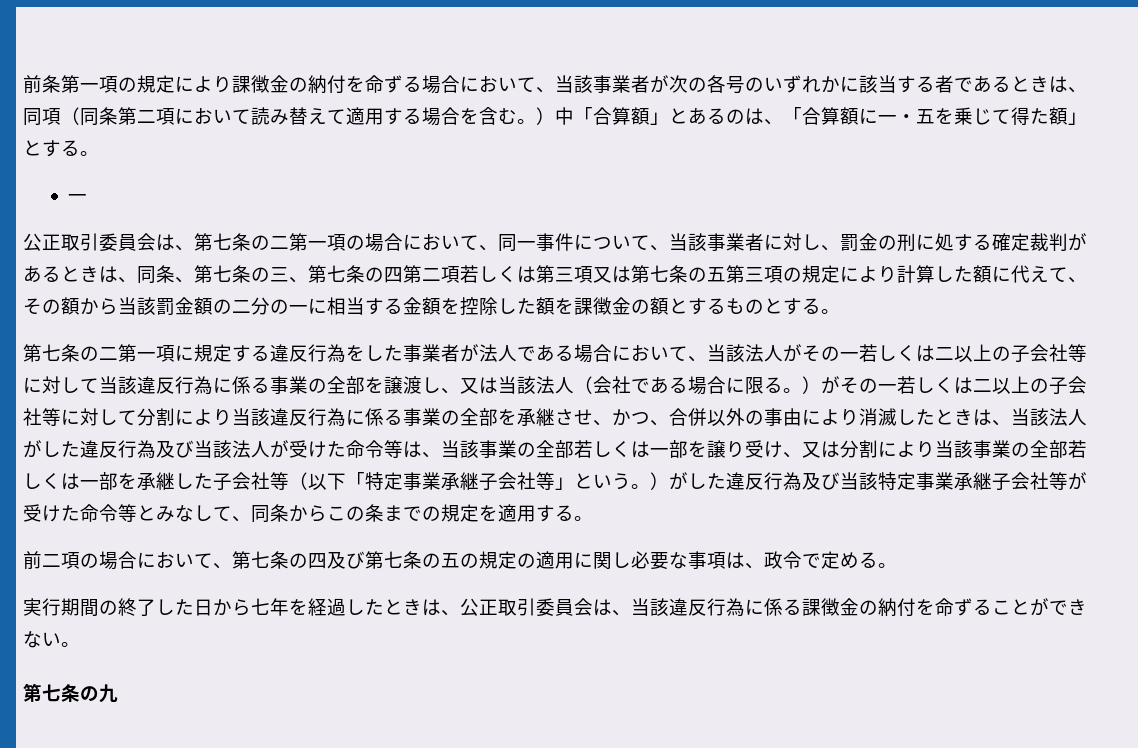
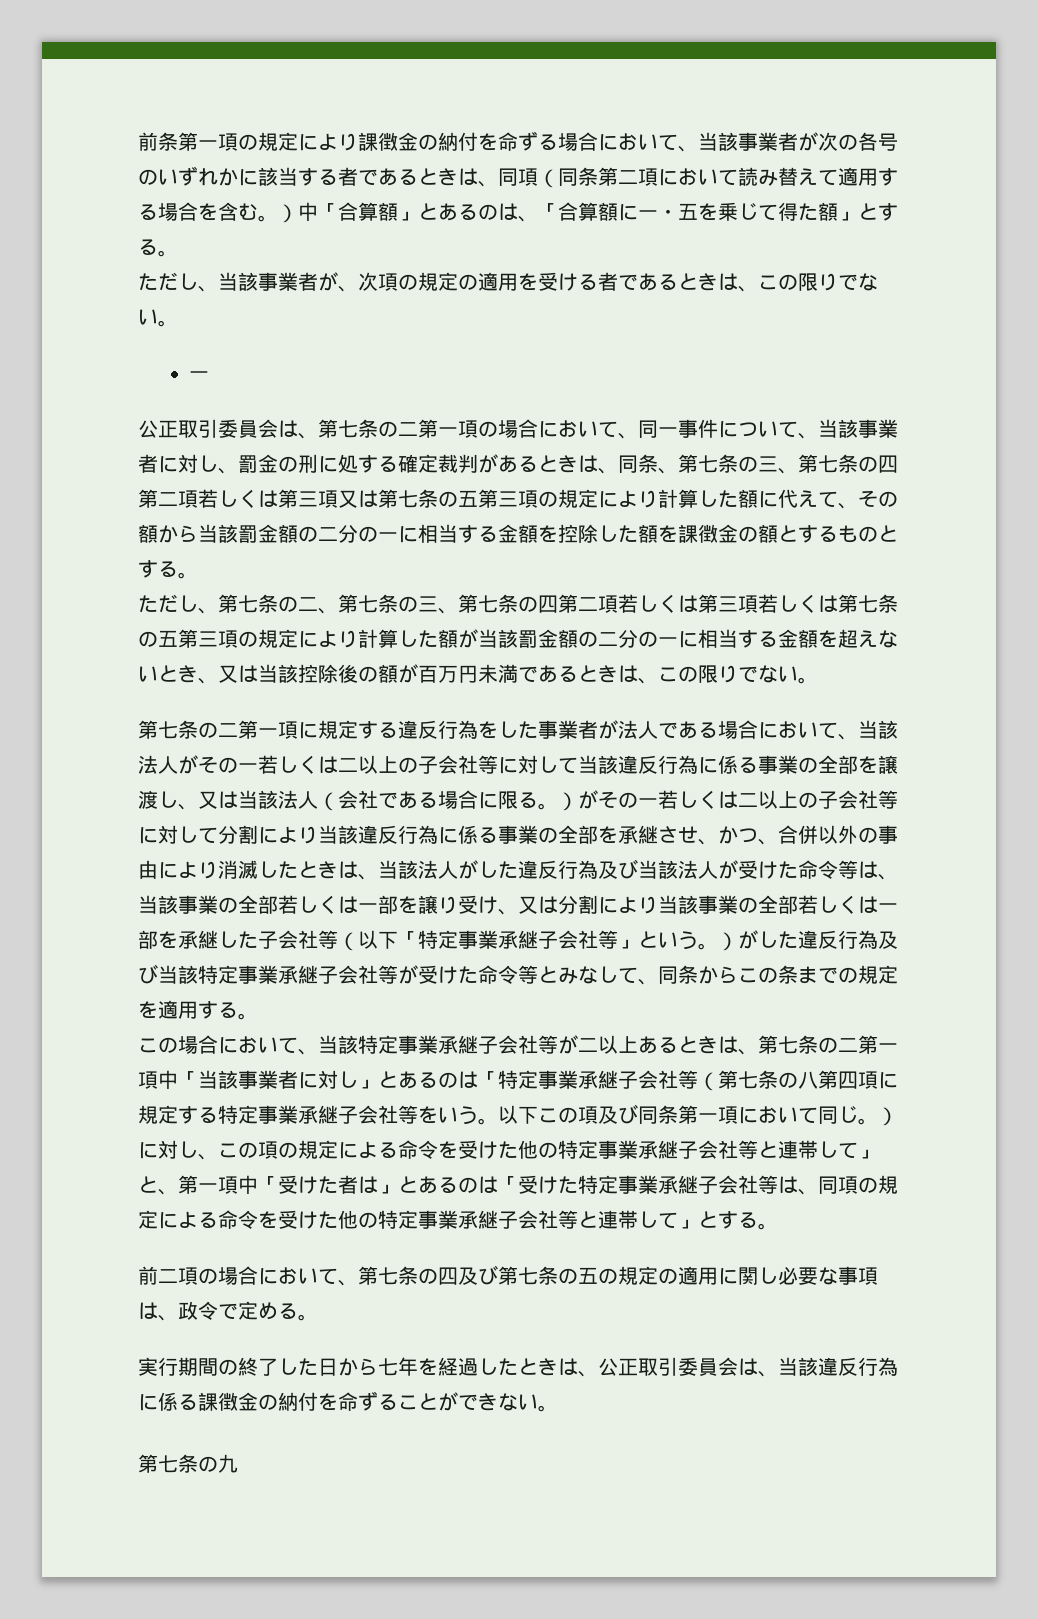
+ ただし、当該事業者が、次項の規定の適用を受ける者であるときは、この限りでない。
+ ただし、第七条の二、第七条の三、第七条の四第二項若しくは第三項若しくは第七条の五第三項の規定により計算した額が当該罰金額の二分の一に相当する金額を超えないとき、又は当該控除後の額が百万円未満であるときは、この限りでない。
+ この場合において、当該特定事業承継子会社等が二以上あるときは、第七条の二第一項中「当該事業者に対し」とあるのは「特定事業承継子会社等（第七条の八第四項に規定する特定事業承継子会社等をいう。以下この項及び同条第一項において同じ。）に対し、この項の規定による命令を受けた他の特定事業承継子会社等と連帯して」と、第一項中「受けた者は」とあるのは「受けた特定事業承継子会社等は、同項の規定による命令を受けた他の特定事業承継子会社等と連帯して」とする。

